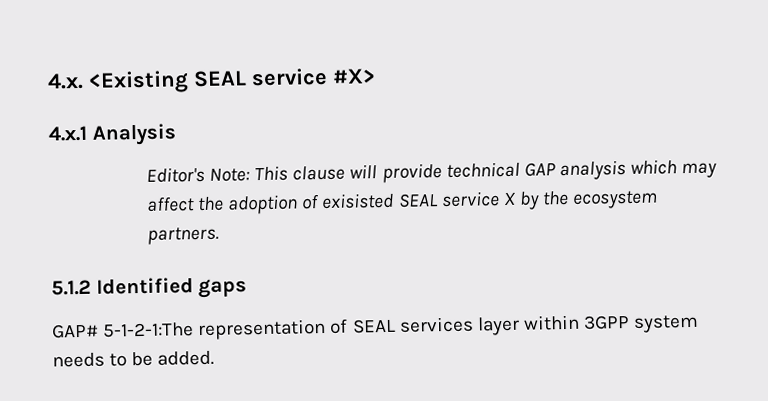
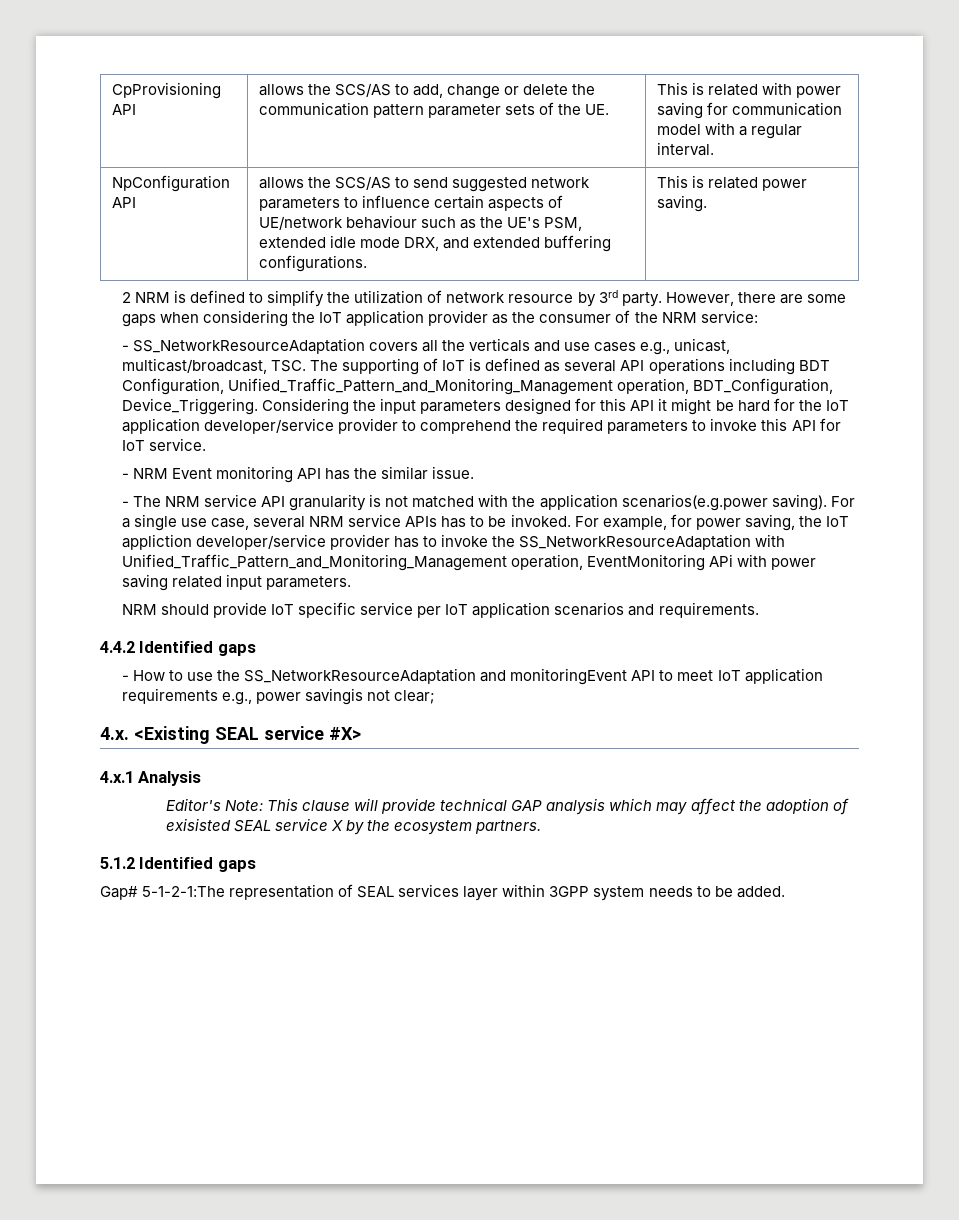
+ CpProvisioning API | allows the SCS/AS to add, change or delete the communication pattern parameter sets of the UE. | This is related with power saving for communication model with a regular interval.
+ NpConfiguration API | allows the SCS/AS to send suggested network parameters to influence certain aspects of UE/network behaviour such as the UE's PSM, extended idle mode DRX, and extended buffering configurations. | This is related power saving.
+ 2 NRM is defined to simplify the utilization of network resource by 3rd party. However, there are some gaps when considering the IoT application provider as the consumer of the NRM service:
+ - SS_NetworkResourceAdaptation covers all the verticals and use cases e.g., unicast, multicast/broadcast, TSC. The supporting of IoT is defined as several API operations including BDT Configuration, Unified_Traffic_Pattern_and_Monitoring_Management operation, BDT_Configuration, Device_Triggering. Considering the input parameters designed for this API it might be hard for the IoT application developer/service provider to comprehend the required parameters to invoke this API for IoT service.
+ - NRM Event monitoring API has the similar issue.
+ - The NRM service API granularity is not matched with the application scenarios(e.g.power saving). For a single use case, several NRM service APIs has to be invoked. For example, for power saving, the IoT appliction developer/service provider has to invoke the SS_NetworkResourceAdaptation with Unified_Traffic_Pattern_and_Monitoring_Management operation, EventMonitoring APi with power saving related input parameters.
+ NRM should provide IoT specific service per IoT application scenarios and requirements.
+ 4.4.2 Identified gaps
+ - How to use the SS_NetworkResourceAdaptation and monitoringEvent API to meet IoT application requirements e.g., power savingis not clear;
- GAP# 5-1-2-1:The representation of SEAL services layer within 3GPP system needs to be added.
+ Gap# 5-1-2-1:The representation of SEAL services layer within 3GPP system needs to be added.

